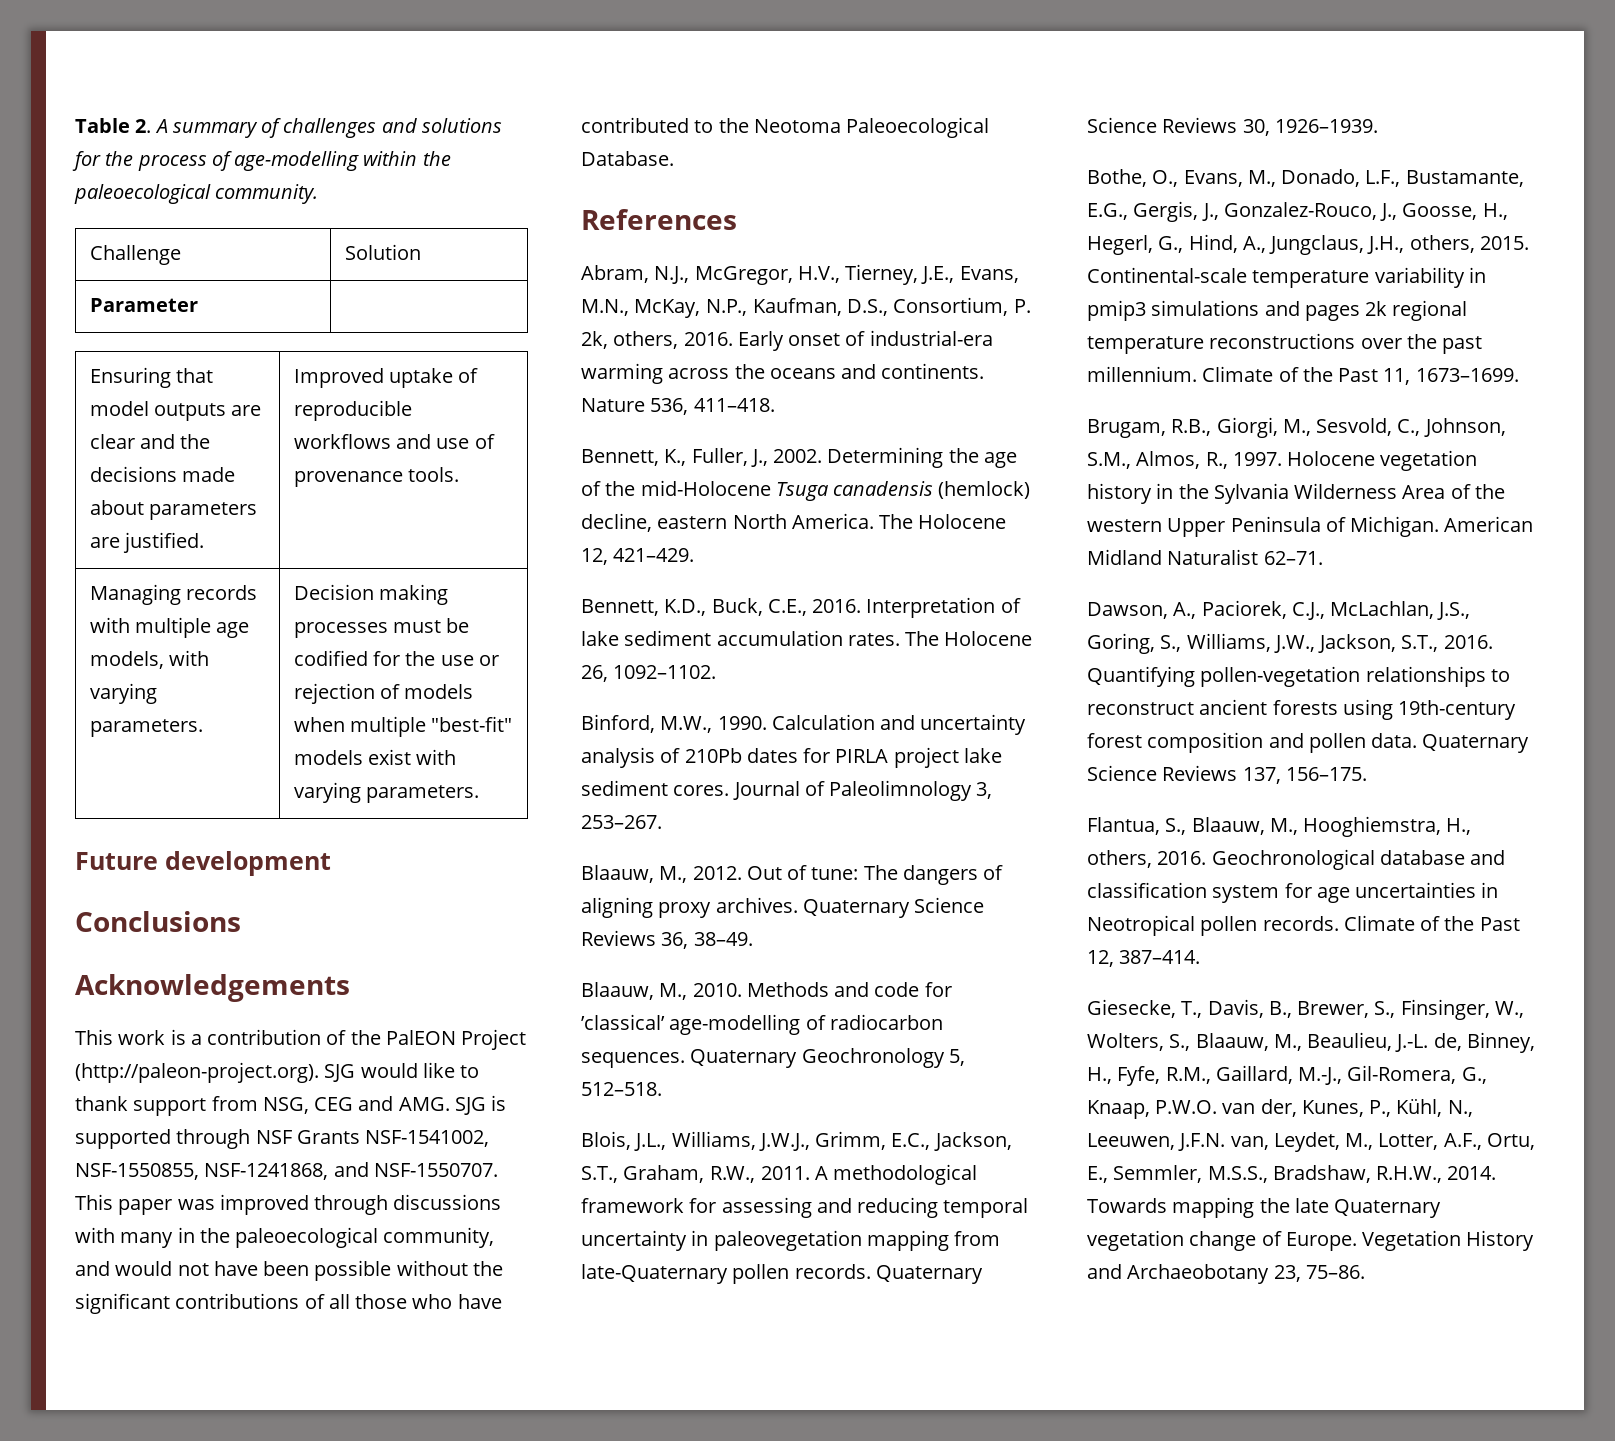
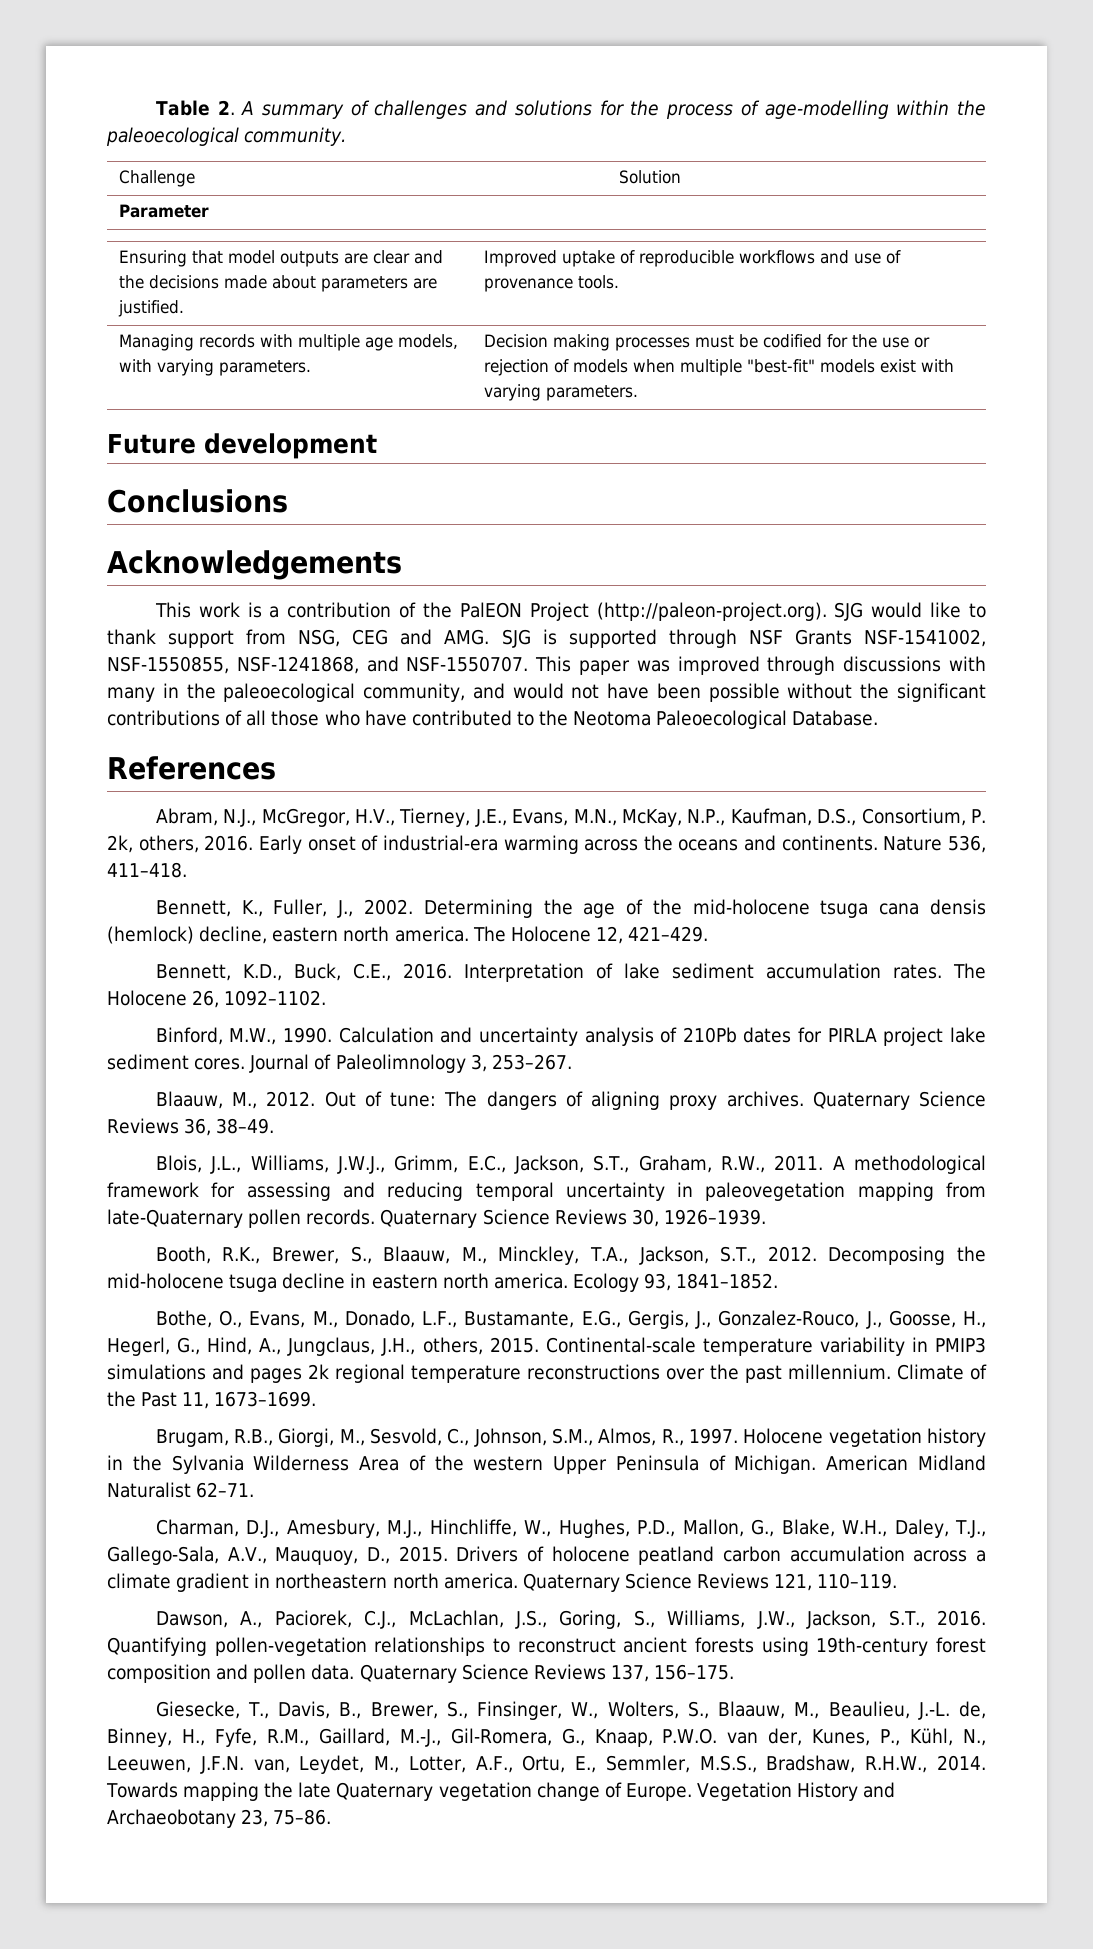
- Determining the age of the mid-Holocene Tsuga canadensis (hemlock) decline, eastern North America.
+ Determining the age of the mid-holocene tsuga cana densis (hemlock) decline, eastern north america.
- Blaauw, M., 2010. Methods and code for ’classical’ age-modelling of radiocarbon sequences. Quaternary Geochronology 5, 512–518.
+ Booth, R.K., Brewer, S., Blaauw, M., Minckley, T.A., Jackson, S.T., 2012. Decomposing the mid-holocene tsuga decline in eastern north america. Ecology 93, 1841–1852.
- Continental-scale temperature variability in pmip3 simulations and pages 2k regional temperature reconstructions over the past millennium.
+ Continental-scale temperature variability in PMIP3 simulations and pages 2k regional temperature reconstructions over the past millennium.
+ Charman, D.J., Amesbury, M.J., Hinchliffe, W., Hughes, P.D., Mallon, G., Blake, W.H., Daley, T.J., Gallego-Sala, A.V., Mauquoy, D., 2015. Drivers of holocene peatland carbon accumulation across a climate gradient in northeastern north america. Quaternary Science Reviews 121, 110–119.
- Flantua, S., Blaauw, M., Hooghiemstra, H., others, 2016. Geochronological database and classification system for age uncertainties in Neotropical pollen records. Climate of the Past 12, 387–414.

